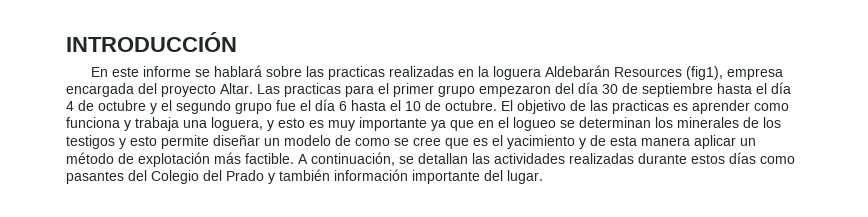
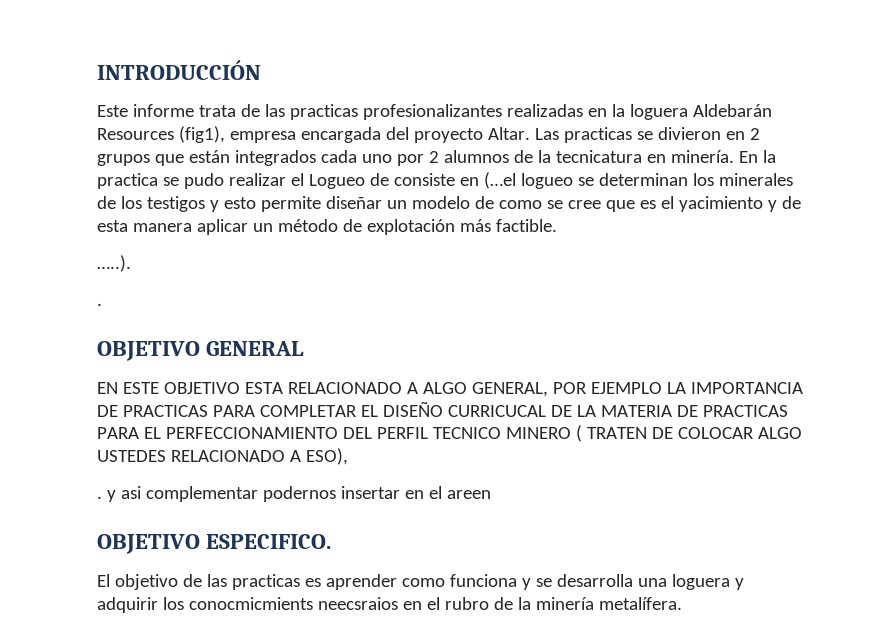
- En este informe se hablará sobre las practicas realizadas en la loguera Aldebarán Resources (fig1), empresa encargada del proyecto Altar.
+ Este informe trata de las practicas profesionalizantes realizadas en la loguera Aldebarán Resources (fig1), empresa encargada del proyecto Altar.
- Las practicas para el primer grupo empezaron del día 30 de septiembre hasta el día 4 de octubre y el segundo grupo fue el día 6 hasta el 10 de octubre. El objetivo de las practicas es aprender como funciona y trabaja una loguera, y esto es muy importante ya que en el logueo se determinan los minerales de los testigos y esto permite diseñar un modelo de como se cree que es el yacimiento y de esta manera aplicar un método de explotación más factible. A continuación, se detallan las actividades realizadas durante estos días como pasantes del Colegio del Prado y también información importante del lugar.
+ Las practicas se divieron en 2 grupos que están integrados cada uno por 2 alumnos de la tecnicatura en minería. En la practica se pudo realizar el Logueo de consiste en (…el logueo se determinan los minerales de los testigos y esto permite diseñar un modelo de como se cree que es el yacimiento y de esta manera aplicar un método de explotación más factible.
+ …..).
+ .
+ OBJETIVO GENERAL
+ EN ESTE OBJETIVO ESTA RELACIONADO A ALGO GENERAL, POR EJEMPLO LA IMPORTANCIA DE PRACTICAS PARA COMPLETAR EL DISEÑO CURRICUCAL DE LA MATERIA DE PRACTICAS PARA EL PERFECCIONAMIENTO DEL PERFIL TECNICO MINERO ( TRATEN DE COLOCAR ALGO USTEDES RELACIONADO A ESO),
+ . y asi complementar podernos insertar en el areen
+ OBJETIVO ESPECIFICO.
+ El objetivo de las practicas es aprender como funciona y se desarrolla una loguera y adquirir los conocmicmients neecsraios en el rubro de la minería metalífera.

